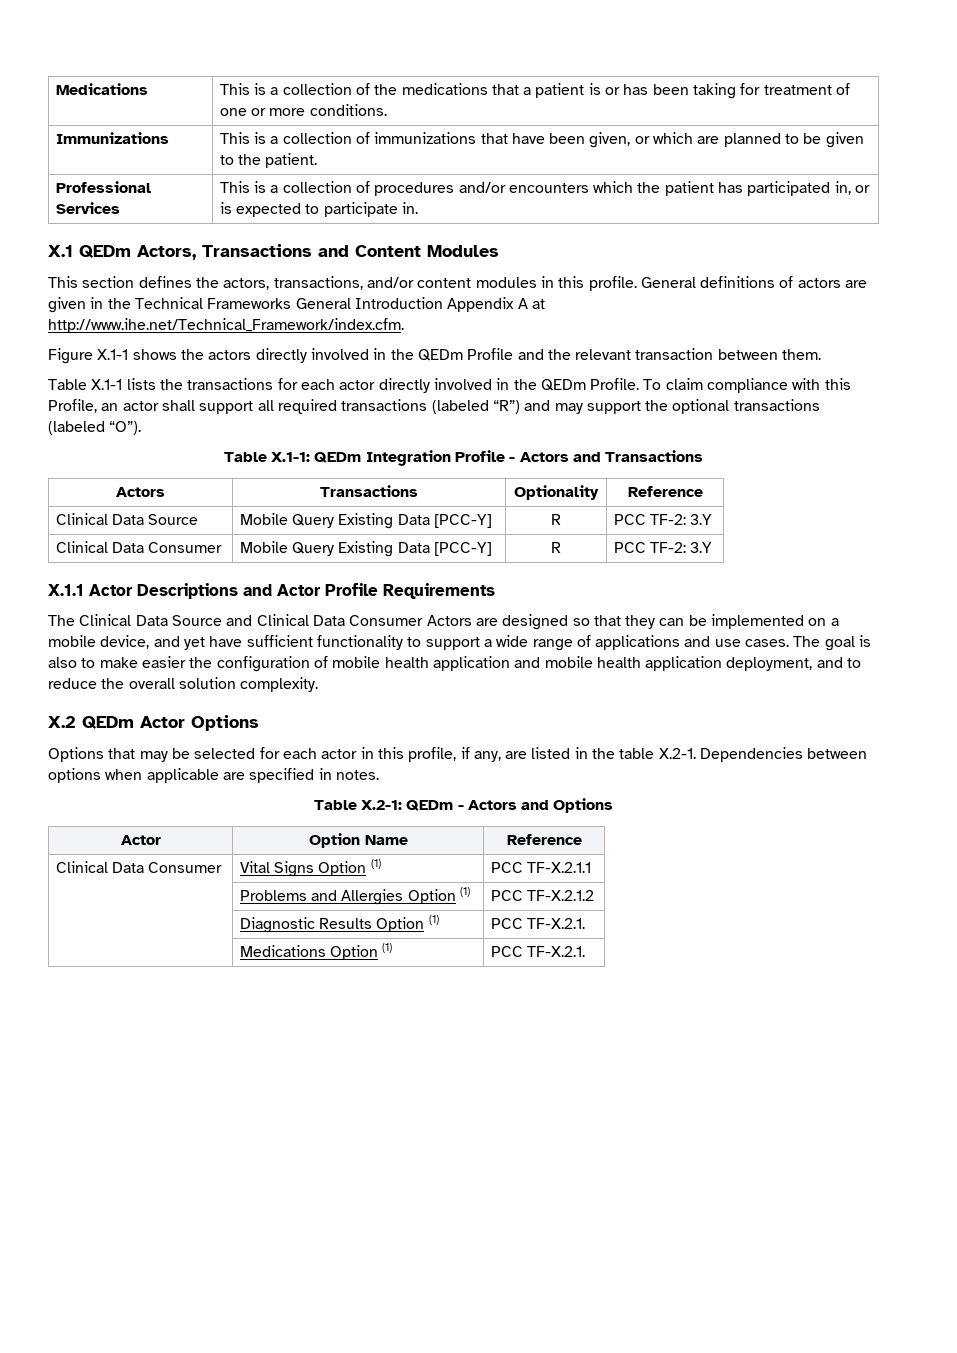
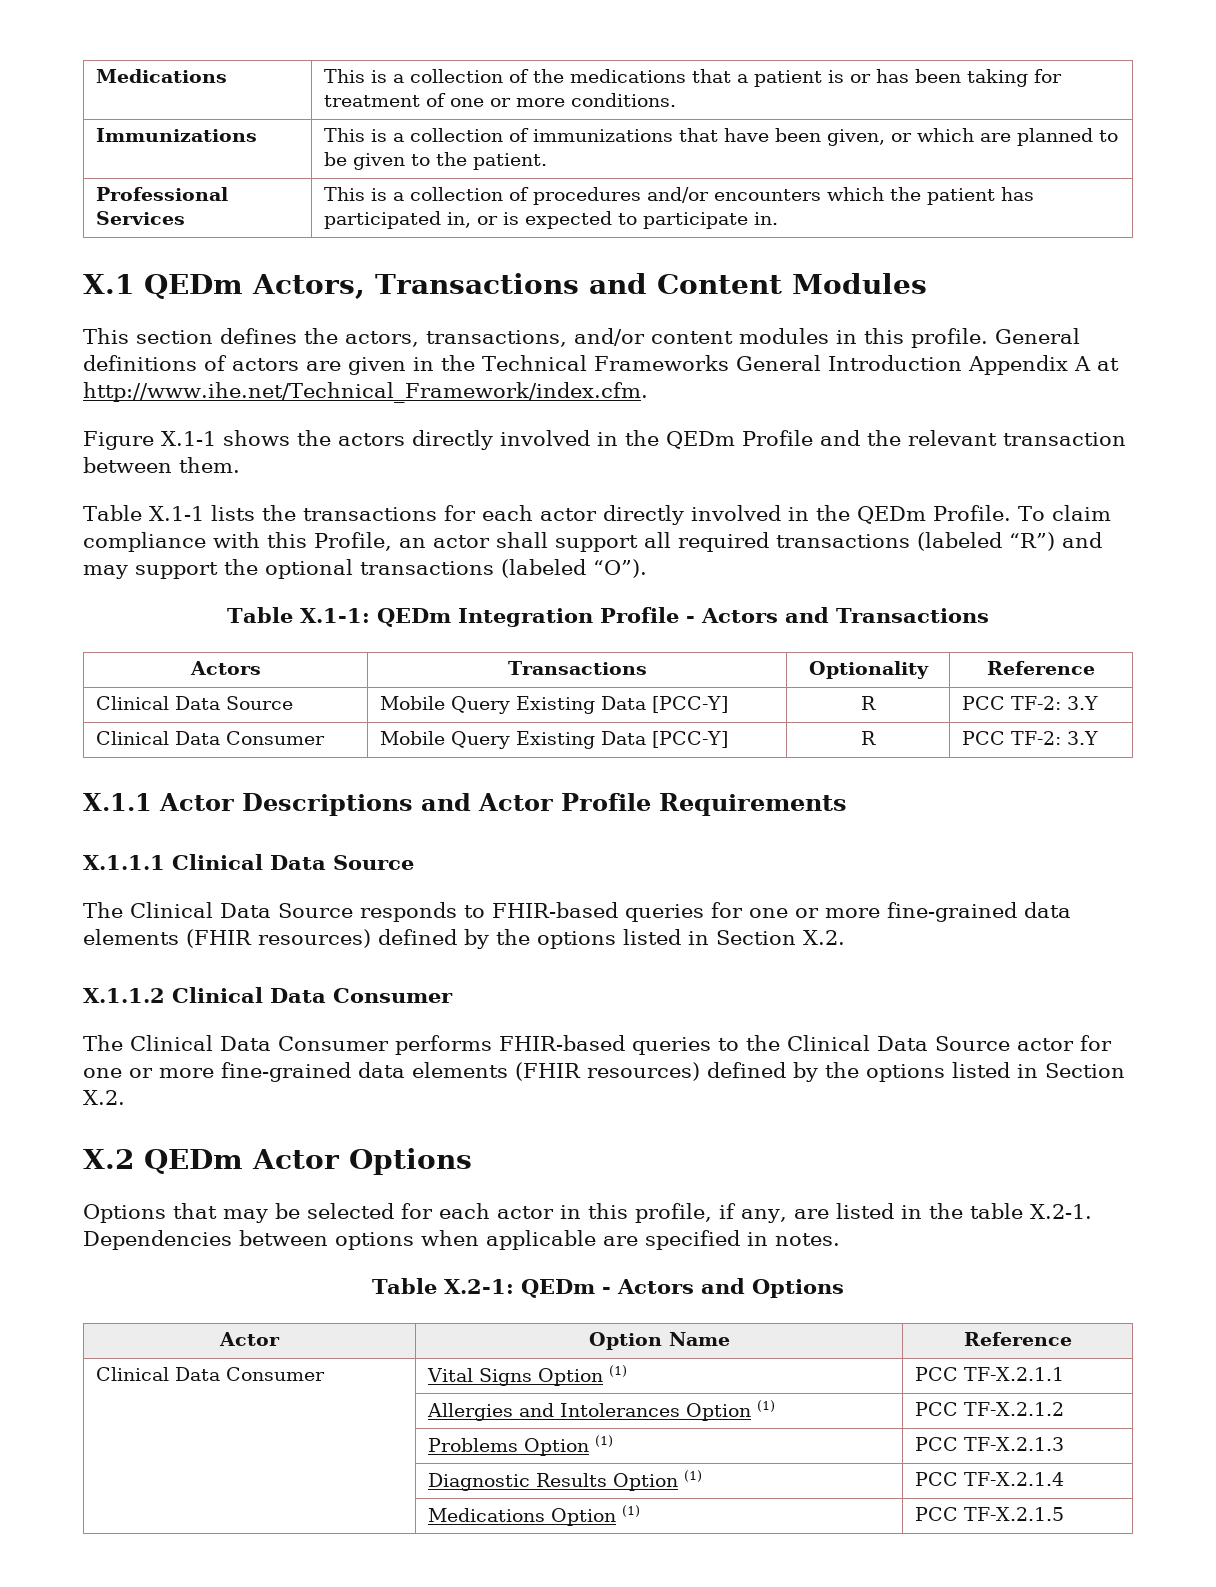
+ X.1.1.1 Clinical Data Source
- The Clinical Data Source and Clinical Data Consumer Actors are designed so that they can be implemented on a mobile device, and yet have sufficient functionality to support a wide range of applications and use cases. The goal is also to make easier the configuration of mobile health application and mobile health application deployment, and to reduce the overall solution complexity.
+ The Clinical Data Source responds to FHIR-based queries for one or more fine-grained data elements (FHIR resources) defined by the options listed in Section X.2.
+ X.1.1.2 Clinical Data Consumer
+ The Clinical Data Consumer performs FHIR-based queries to the Clinical Data Source actor for one or more fine-grained data elements (FHIR resources) defined by the options listed in Section X.2.
- | Problems and Allergies Option (1) | PCC TF-X.2.1.2
+ | Allergies and Intolerances Option (1) | PCC TF-X.2.1.2
+ | Problems Option (1) | PCC TF-X.2.1.3
- | Diagnostic Results Option (1) | PCC TF-X.2.1.
+ | Diagnostic Results Option (1) | PCC TF-X.2.1.4
- | Medications Option (1) | PCC TF-X.2.1.
+ | Medications Option (1) | PCC TF-X.2.1.5

